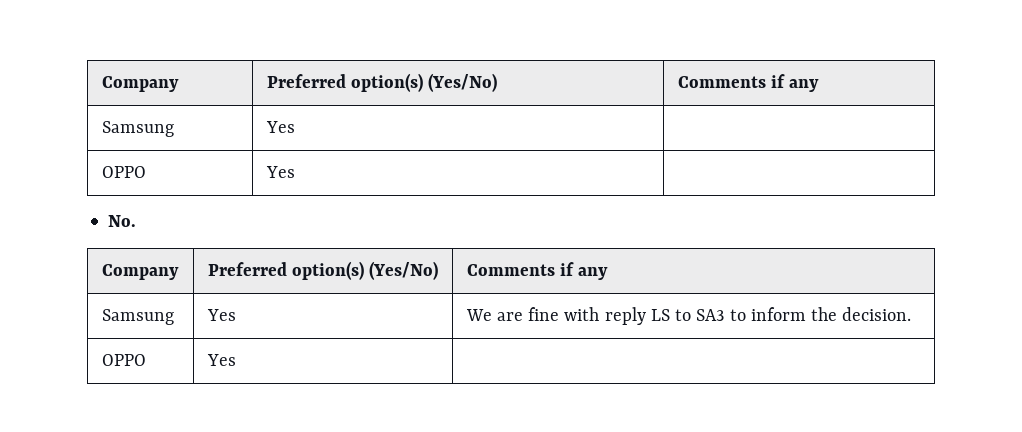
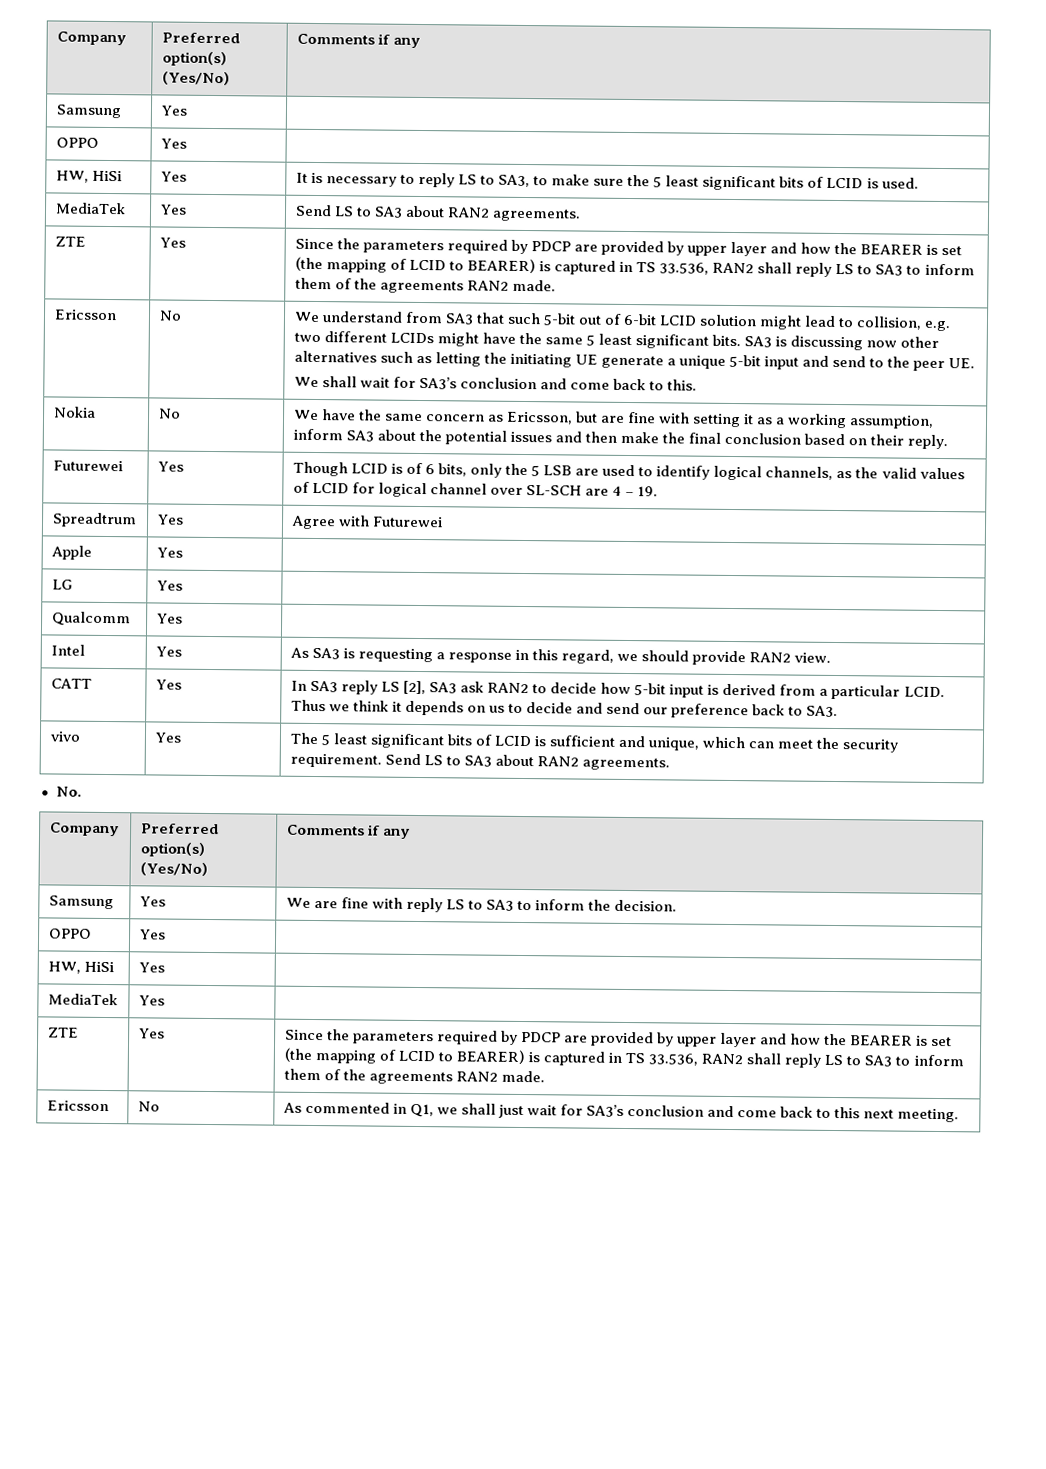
+ HW, HiSi | Yes | It is necessary to reply LS to SA3, to make sure the 5 least significant bits of LCID is used.
+ MediaTek | Yes | Send LS to SA3 about RAN2 agreements.
+ ZTE | Yes | Since the parameters required by PDCP are provided by upper layer and how the BEARER is set (the mapping of LCID to BEARER) is captured in TS 33.536, RAN2 shall reply LS to SA3 to inform them of the agreements RAN2 made.
+ Ericsson | No | We understand from SA3 that such 5-bit out of 6-bit LCID solution might lead to collision, e.g. two different LCIDs might have the same 5 least significant bits. SA3 is discussing now other alternatives such as letting the initiating UE generate a unique 5-bit input and send to the peer UE.
+ We shall wait for SA3’s conclusion and come back to this.
+ Nokia | No | We have the same concern as Ericsson, but are fine with setting it as a working assumption, inform SA3 about the potential issues and then make the final conclusion based on their reply.
+ Futurewei | Yes | Though LCID is of 6 bits, only the 5 LSB are used to identify logical channels, as the valid values of LCID for logical channel over SL-SCH are 4 – 19.
+ Spreadtrum | Yes | Agree with Futurewei
+ Apple | Yes |
+ LG | Yes |
+ Qualcomm | Yes |
+ Intel | Yes | As SA3 is requesting a response in this regard, we should provide RAN2 view.
+ CATT | Yes | In SA3 reply LS [2], SA3 ask RAN2 to decide how 5-bit input is derived from a particular LCID. Thus we think it depends on us to decide and send our preference back to SA3.
+ vivo | Yes | The 5 least significant bits of LCID is sufficient and unique, which can meet the security requirement. Send LS to SA3 about RAN2 agreements.
  Samsung | Yes | We are fine with reply LS to SA3 to inform the decision.
  OPPO | Yes |
+ HW, HiSi | Yes |
+ MediaTek | Yes |
+ ZTE | Yes | Since the parameters required by PDCP are provided by upper layer and how the BEARER is set (the mapping of LCID to BEARER) is captured in TS 33.536, RAN2 shall reply LS to SA3 to inform them of the agreements RAN2 made.
+ Ericsson | No | As commented in Q1, we shall just wait for SA3’s conclusion and come back to this next meeting.

